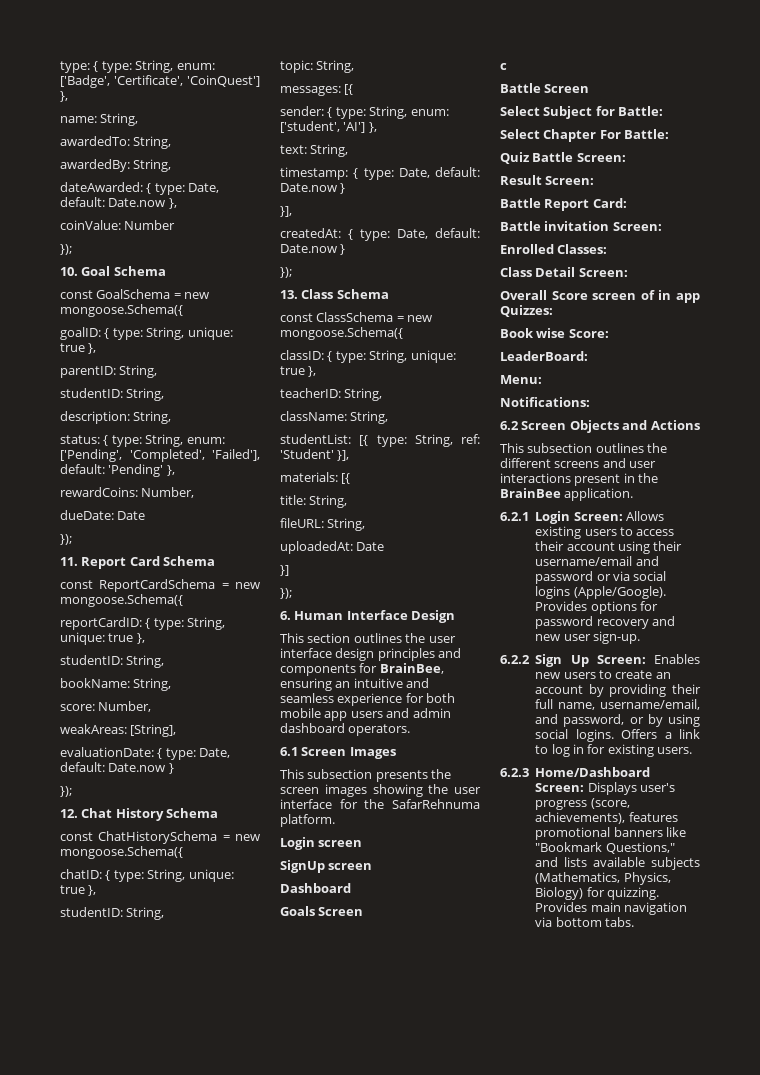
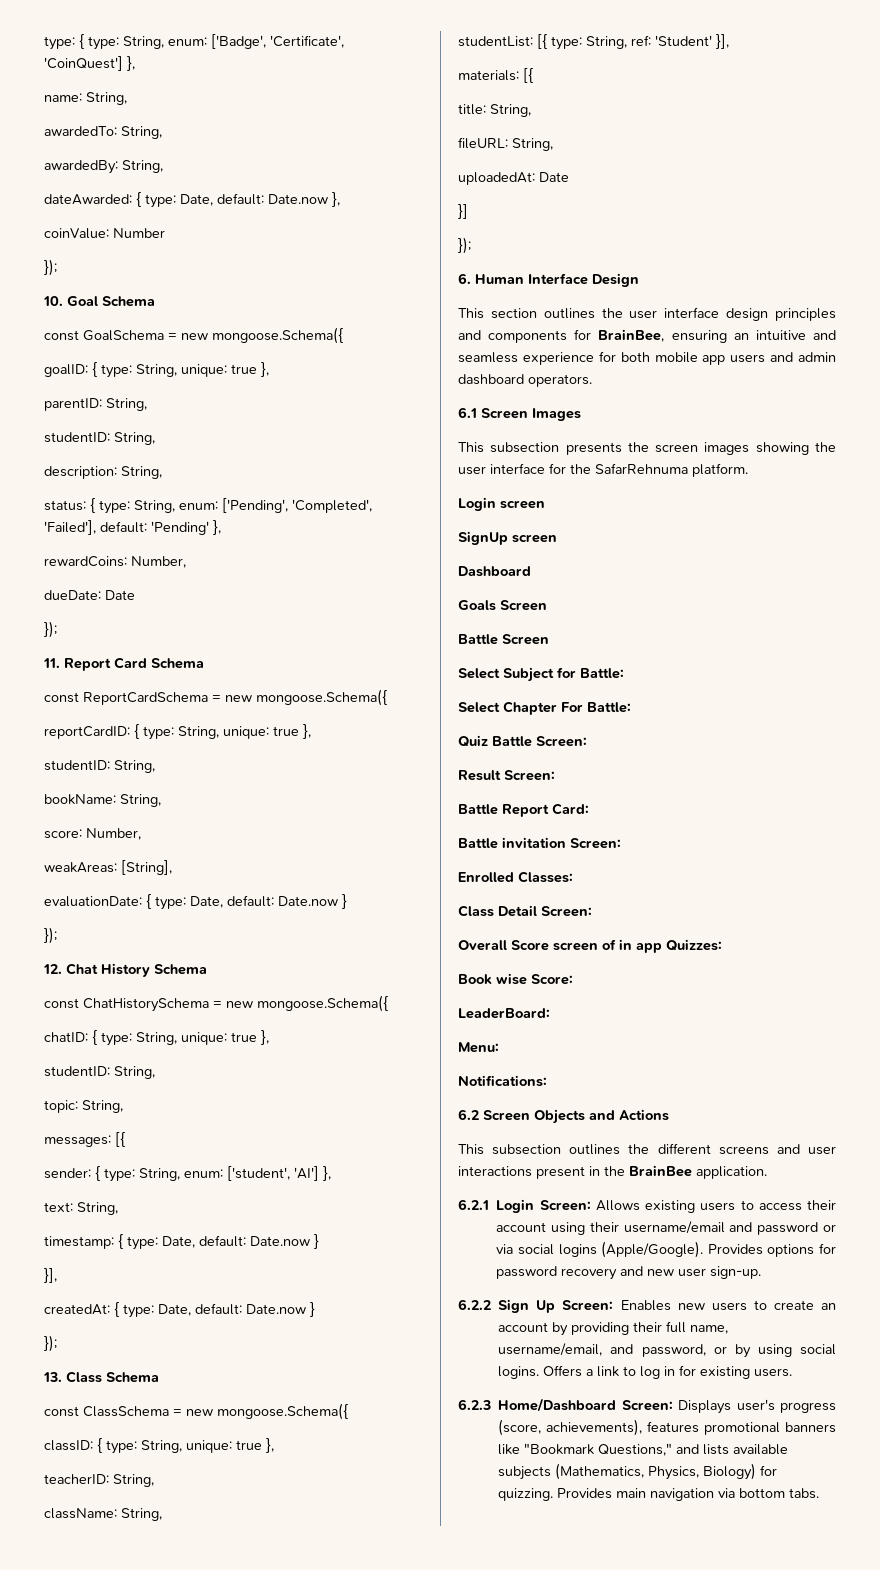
- c

